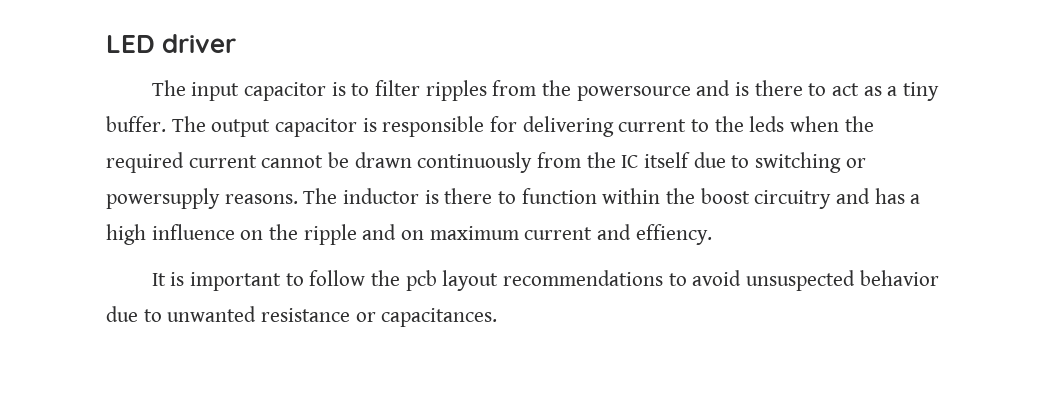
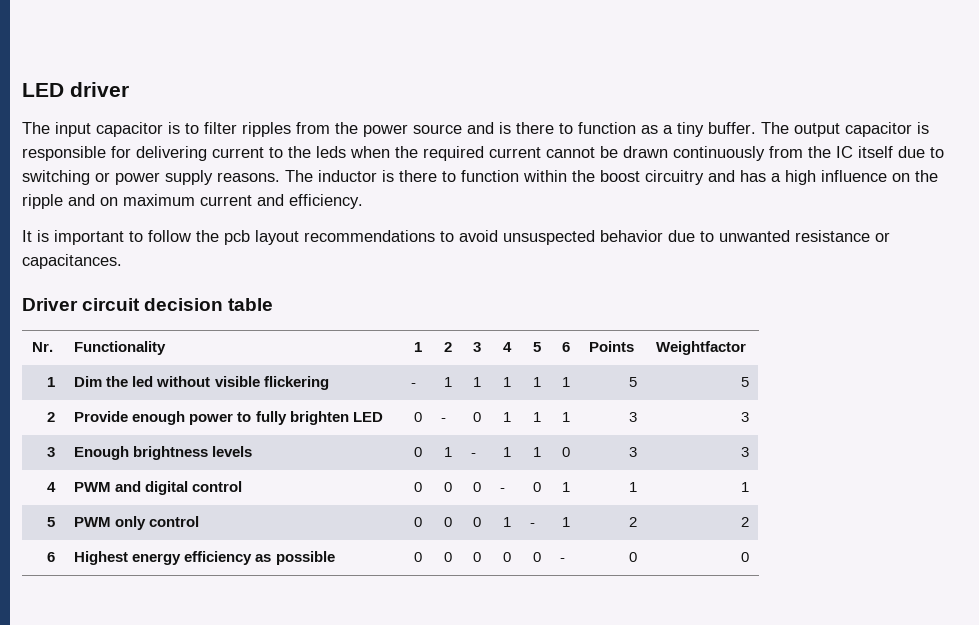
- The input capacitor is to filter ripples from the powersource and is there to act as a tiny buffer.
+ The input capacitor is to filter ripples from the power source and is there to function as a tiny buffer.
- The output capacitor is responsible for delivering current to the leds when the required current cannot be drawn continuously from the IC itself due to switching or powersupply reasons.
+ The output capacitor is responsible for delivering current to the leds when the required current cannot be drawn continuously from the IC itself due to switching or power supply reasons.
- The inductor is there to function within the boost circuitry and has a high influence on the ripple and on maximum current and effiency.
+ The inductor is there to function within the boost circuitry and has a high influence on the ripple and on maximum current and efficiency.
+ Driver circuit decision table
+ Nr. | Functionality | 1 | 2 | 3 | 4 | 5 | 6 | Points | Weightfactor
+ 1 | Dim the led without visible flickering | - | 1 | 1 | 1 | 1 | 1 | 5 | 5
+ 2 | Provide enough power to fully brighten LED | 0 | - | 0 | 1 | 1 | 1 | 3 | 3
+ 3 | Enough brightness levels | 0 | 1 | - | 1 | 1 | 0 | 3 | 3
+ 4 | PWM and digital control | 0 | 0 | 0 | - | 0 | 1 | 1 | 1
+ 5 | PWM only control | 0 | 0 | 0 | 1 | - | 1 | 2 | 2
+ 6 | Highest energy efficiency as possible | 0 | 0 | 0 | 0 | 0 | - | 0 | 0

